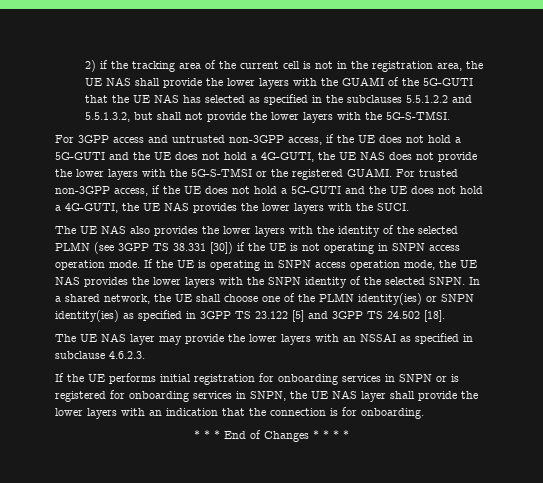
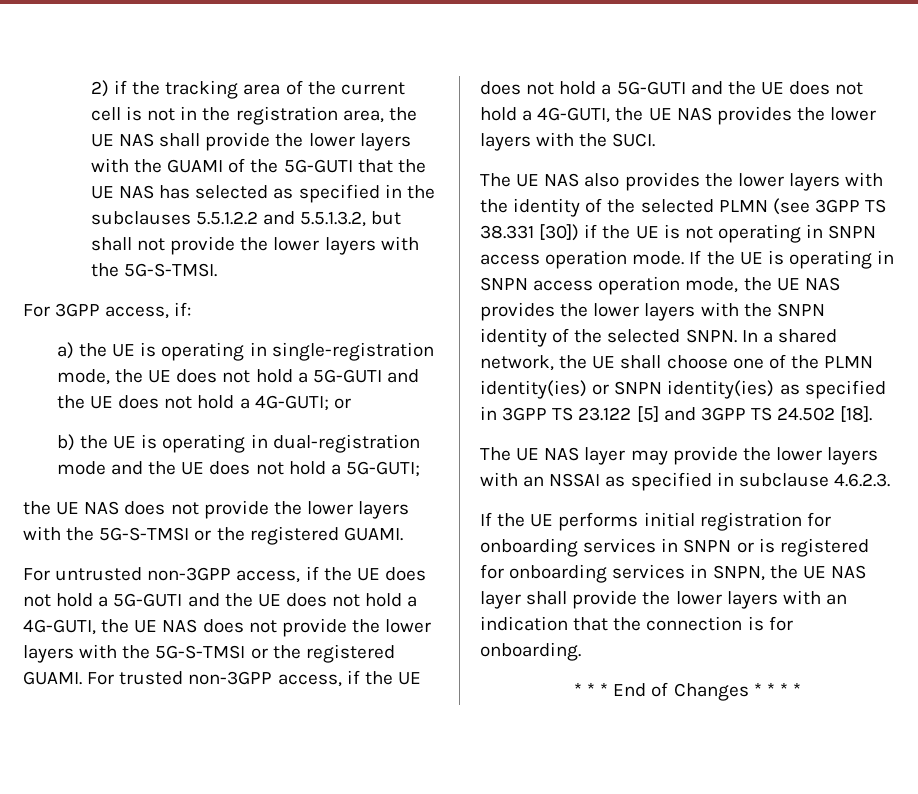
- For 3GPP access and untrusted non-3GPP access, if the UE does not hold a 5G-GUTI and the UE does not hold a 4G-GUTI, the UE NAS does not provide the lower layers with the 5G-S-TMSI or the registered GUAMI.
+ For 3GPP access, if:
+ a) the UE is operating in single-registration mode, the UE does not hold a 5G-GUTI and the UE does not hold a 4G-GUTI; or
+ b) the UE is operating in dual-registration mode and the UE does not hold a 5G-GUTI;
+ the UE NAS does not provide the lower layers with the 5G-S-TMSI or the registered GUAMI.
+ For untrusted non-3GPP access, if the UE does not hold a 5G-GUTI and the UE does not hold a 4G-GUTI, the UE NAS does not provide the lower layers with the 5G-S-TMSI or the registered GUAMI.

